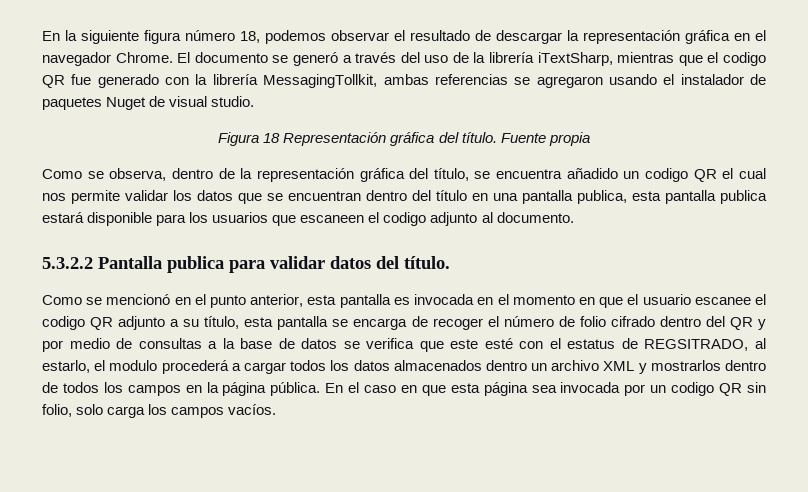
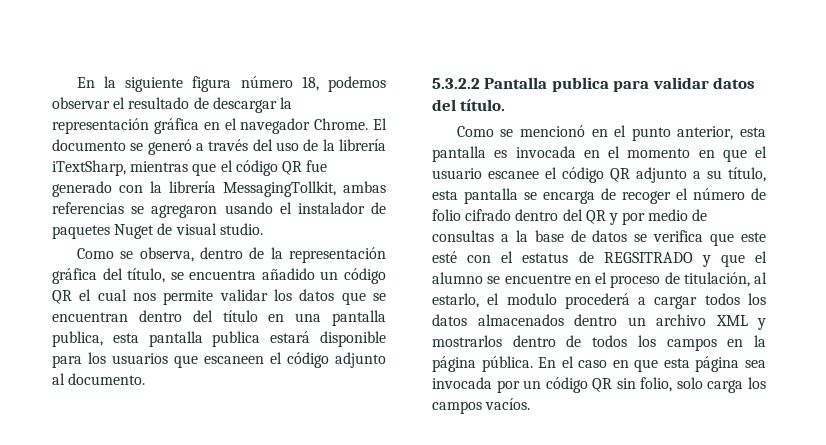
- El documento se generó a través del uso de la librería iTextSharp, mientras que el codigo QR fue generado con la librería MessagingTollkit, ambas referencias se agregaron usando el instalador de paquetes Nuget de visual studio.
+ El documento se generó a través del uso de la librería iTextSharp, mientras que el código QR fue generado con la librería MessagingTollkit, ambas referencias se agregaron usando el instalador de paquetes Nuget de visual studio.
- Figura 18 Representación gráfica del título. Fuente propia
- Como se observa, dentro de la representación gráfica del título, se encuentra añadido un codigo QR el cual nos permite validar los datos que se encuentran dentro del título en una pantalla publica, esta pantalla publica estará disponible para los usuarios que escaneen el codigo adjunto al documento.
+ Como se observa, dentro de la representación gráfica del título, se encuentra añadido un código QR el cual nos permite validar los datos que se encuentran dentro del título en una pantalla publica, esta pantalla publica estará disponible para los usuarios que escaneen el código adjunto al documento.
- Como se mencionó en el punto anterior, esta pantalla es invocada en el momento en que el usuario escanee el codigo QR adjunto a su título, esta pantalla se encarga de recoger el número de folio cifrado dentro del QR y por medio de consultas a la base de datos se verifica que este esté con el estatus de REGSITRADO, al estarlo, el modulo procederá a cargar todos los datos almacenados dentro un archivo XML y mostrarlos dentro de todos los campos en la página pública.
+ Como se mencionó en el punto anterior, esta pantalla es invocada en el momento en que el usuario escanee el código QR adjunto a su título, esta pantalla se encarga de recoger el número de folio cifrado dentro del QR y por medio de consultas a la base de datos se verifica que este esté con el estatus de REGSITRADO y que el alumno se encuentre en el proceso de titulación, al estarlo, el modulo procederá a cargar todos los datos almacenados dentro un archivo XML y mostrarlos dentro de todos los campos en la página pública.
- En el caso en que esta página sea invocada por un codigo QR sin folio, solo carga los campos vacíos.
+ En el caso en que esta página sea invocada por un código QR sin folio, solo carga los campos vacíos.

